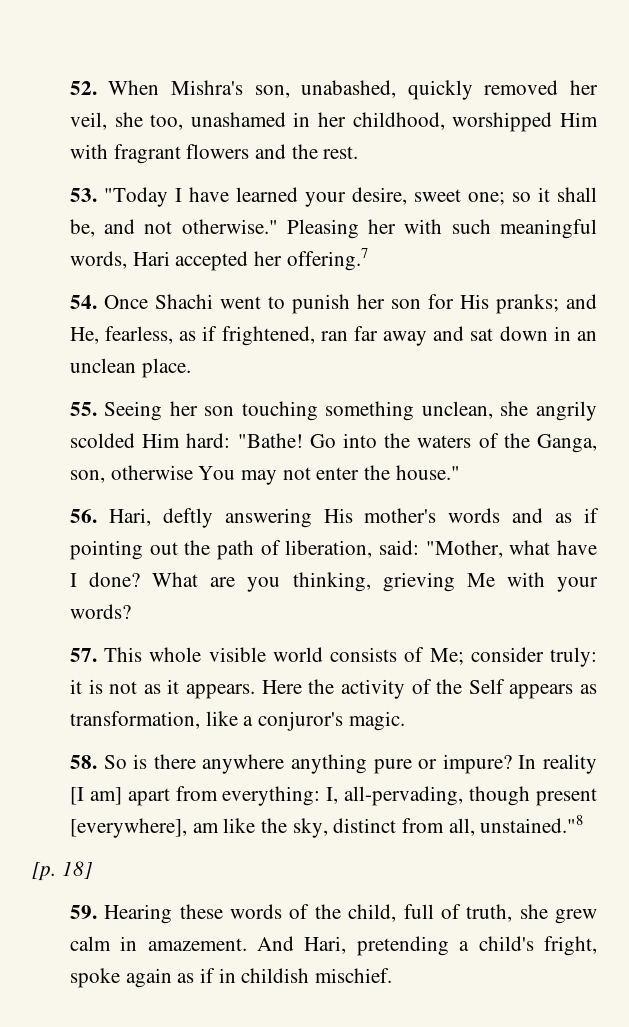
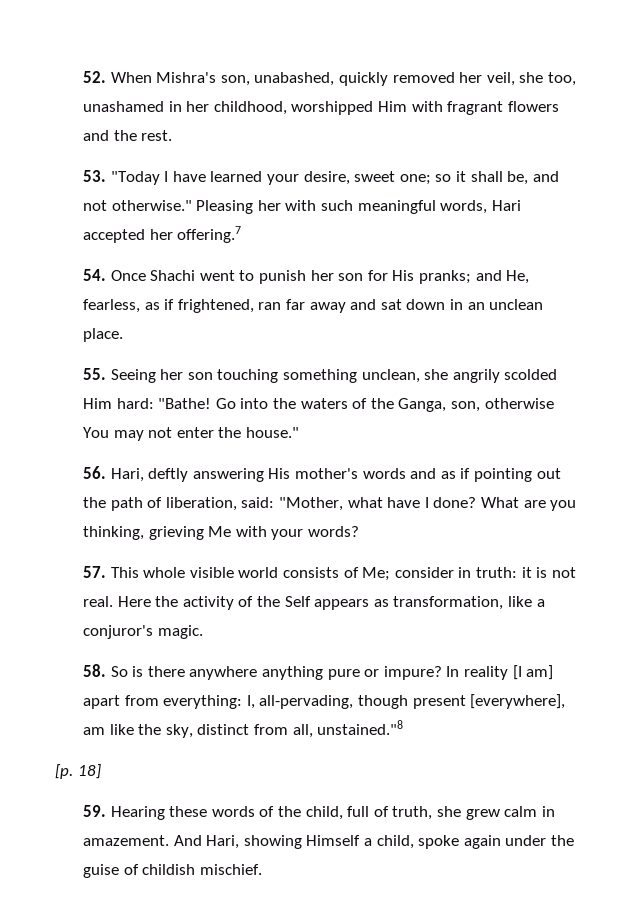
- 57. This whole visible world consists of Me; consider truly: it is not as it appears.
+ 57. This whole visible world consists of Me; consider in truth: it is not real.
- And Hari, pretending a child's fright, spoke again as if in childish mischief.
+ And Hari, showing Himself a child, spoke again under the guise of childish mischief.

